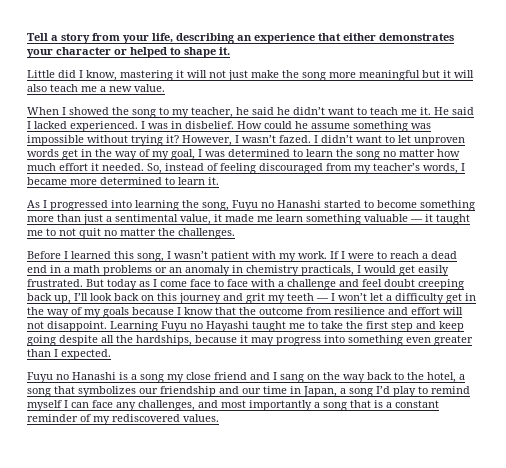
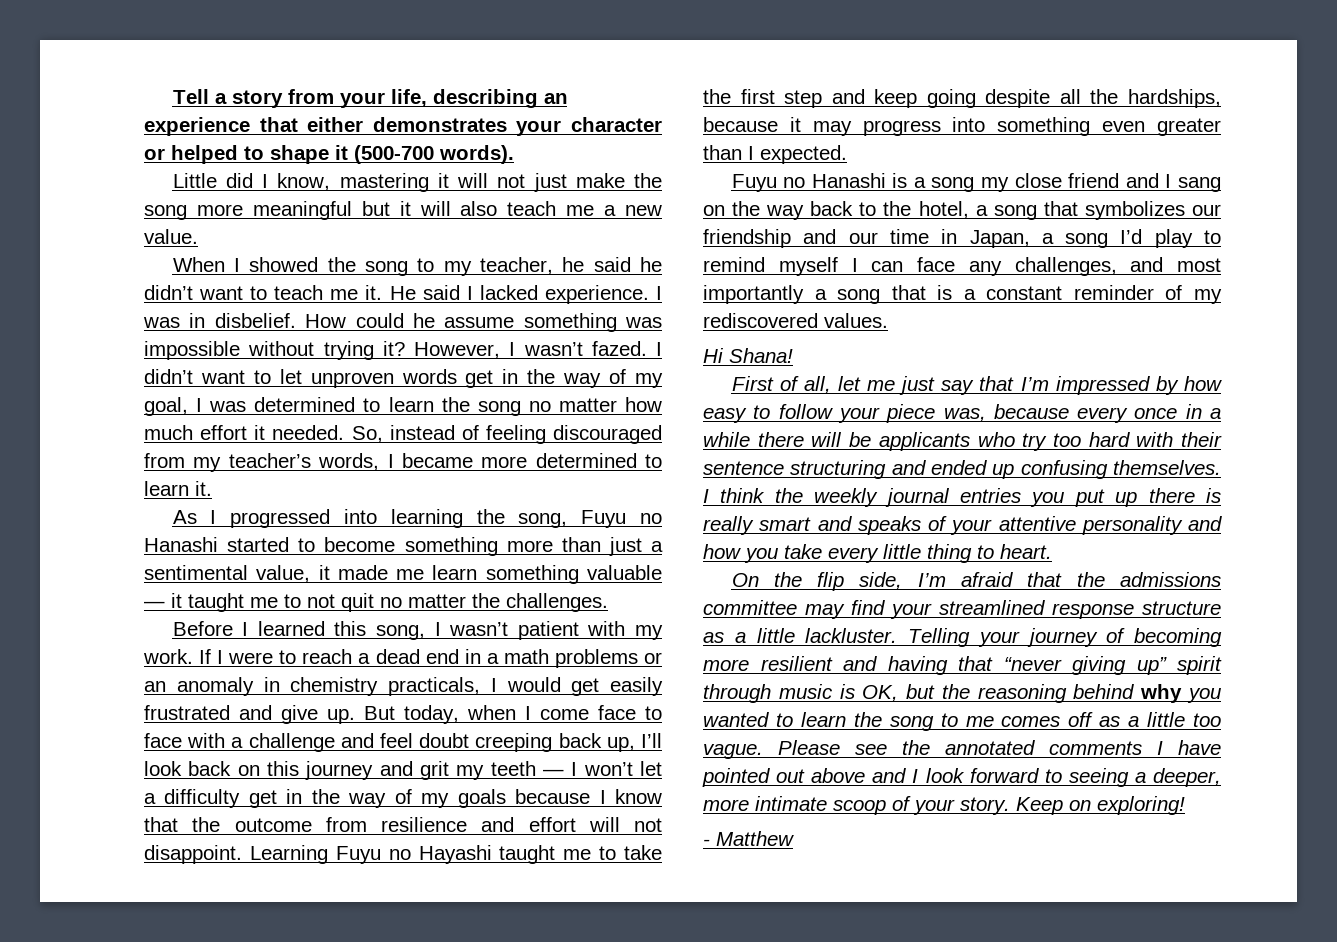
- Tell a story from your life, describing an experience that either demonstrates your character or helped to shape it.
+ Tell a story from your life, describing an experience that either demonstrates your character or helped to shape it (500-700 words).
- He said I lacked experienced.
+ He said I lacked experience.
- If I were to reach a dead end in a math problems or an anomaly in chemistry practicals, I would get easily frustrated. But today as I come face to face with a challenge and feel doubt creeping back up, I’ll look back on this journey and grit my teeth — I won’t let a difficulty get in the way of my goals because I know that the outcome from resilience and effort will not disappoint.
+ If I were to reach a dead end in a math problems or an anomaly in chemistry practicals, I would get easily frustrated and give up. But today, when I come face to face with a challenge and feel doubt creeping back up, I’ll look back on this journey and grit my teeth — I won’t let a difficulty get in the way of my goals because I know that the outcome from resilience and effort will not disappoint.
+ Hi Shana!
+ First of all, let me just say that I’m impressed by how easy to follow your piece was, because every once in a while there will be applicants who try too hard with their sentence structuring and ended up confusing themselves. I think the weekly journal entries you put up there is really smart and speaks of your attentive personality and how you take every little thing to heart.
+ On the flip side, I’m afraid that the admissions committee may find your streamlined response structure as a little lackluster. Telling your journey of becoming more resilient and having that “never giving up” spirit through music is OK, but the reasoning behind why you wanted to learn the song to me comes off as a little too vague. Please see the annotated comments I have pointed out above and I look forward to seeing a deeper, more intimate scoop of your story. Keep on exploring!
+ - Matthew

